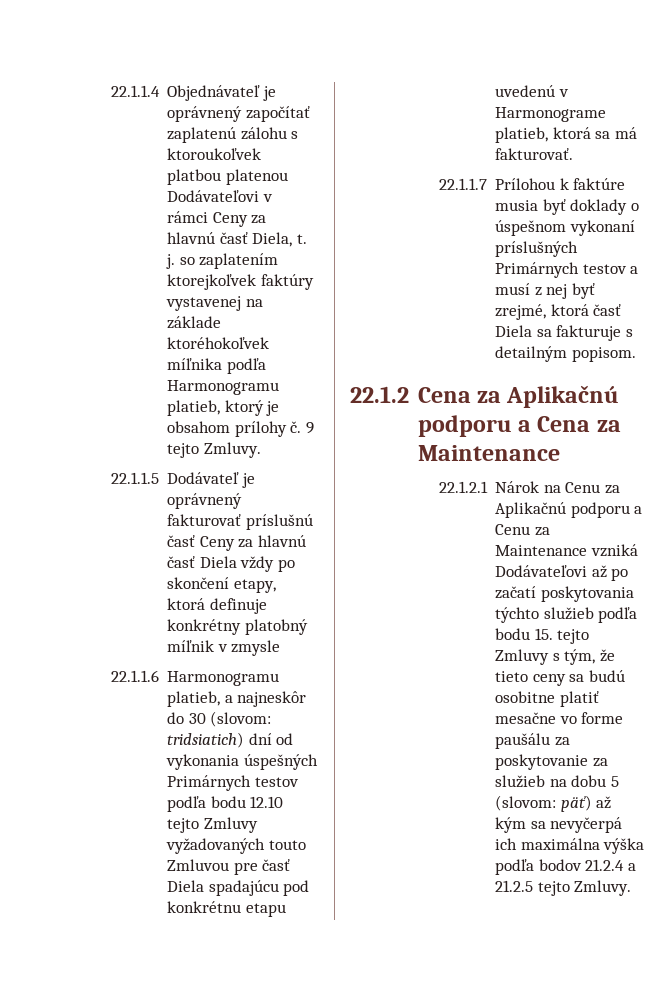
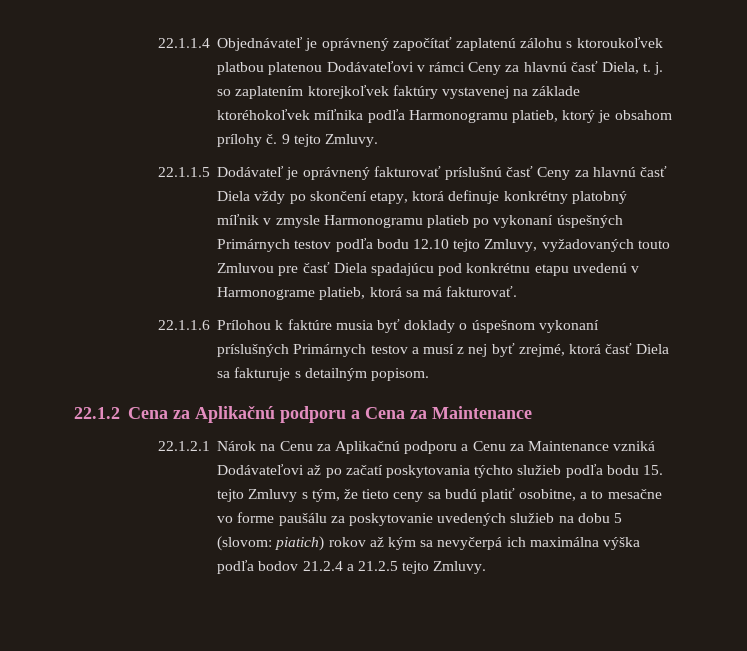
- 22.1.1.5 Dodávateľ je oprávnený fakturovať príslušnú časť Ceny za hlavnú časť Diela vždy po skončení etapy, ktorá definuje konkrétny platobný míľnik v zmysle
- 22.1.1.6 Harmonogramu platieb, a najneskôr do 30 (slovom: tridsiatich) dní od vykonania úspešných Primárnych testov podľa bodu 12.10 tejto Zmluvy vyžadovaných touto Zmluvou pre časť Diela spadajúcu pod konkrétnu etapu uvedenú v Harmonograme platieb, ktorá sa má fakturovať.
+ 22.1.1.5 Dodávateľ je oprávnený fakturovať príslušnú časť Ceny za hlavnú časť Diela vždy po skončení etapy, ktorá definuje konkrétny platobný míľnik v zmysle Harmonogramu platieb po vykonaní úspešných Primárnych testov podľa bodu 12.10 tejto Zmluvy, vyžadovaných touto Zmluvou pre časť Diela spadajúcu pod konkrétnu etapu uvedenú v Harmonograme platieb, ktorá sa má fakturovať.
- 22.1.1.7 Prílohou k faktúre musia byť doklady o úspešnom vykonaní príslušných Primárnych testov a musí z nej byť zrejmé, ktorá časť Diela sa fakturuje s detailným popisom.
+ 22.1.1.6 Prílohou k faktúre musia byť doklady o úspešnom vykonaní príslušných Primárnych testov a musí z nej byť zrejmé, ktorá časť Diela sa fakturuje s detailným popisom.
- 22.1.2.1 Nárok na Cenu za Aplikačnú podporu a Cenu za Maintenance vzniká Dodávateľovi až po začatí poskytovania týchto služieb podľa bodu 15. tejto Zmluvy s tým, že tieto ceny sa budú osobitne platiť mesačne vo forme paušálu za poskytovanie za služieb na dobu 5 (slovom: päť) až kým sa nevyčerpá ich maximálna výška podľa bodov 21.2.4 a 21.2.5 tejto Zmluvy.
+ 22.1.2.1 Nárok na Cenu za Aplikačnú podporu a Cenu za Maintenance vzniká Dodávateľovi až po začatí poskytovania týchto služieb podľa bodu 15. tejto Zmluvy s tým, že tieto ceny sa budú platiť osobitne, a to mesačne vo forme paušálu za poskytovanie uvedených služieb na dobu 5 (slovom: piatich) rokov až kým sa nevyčerpá ich maximálna výška podľa bodov 21.2.4 a 21.2.5 tejto Zmluvy.

